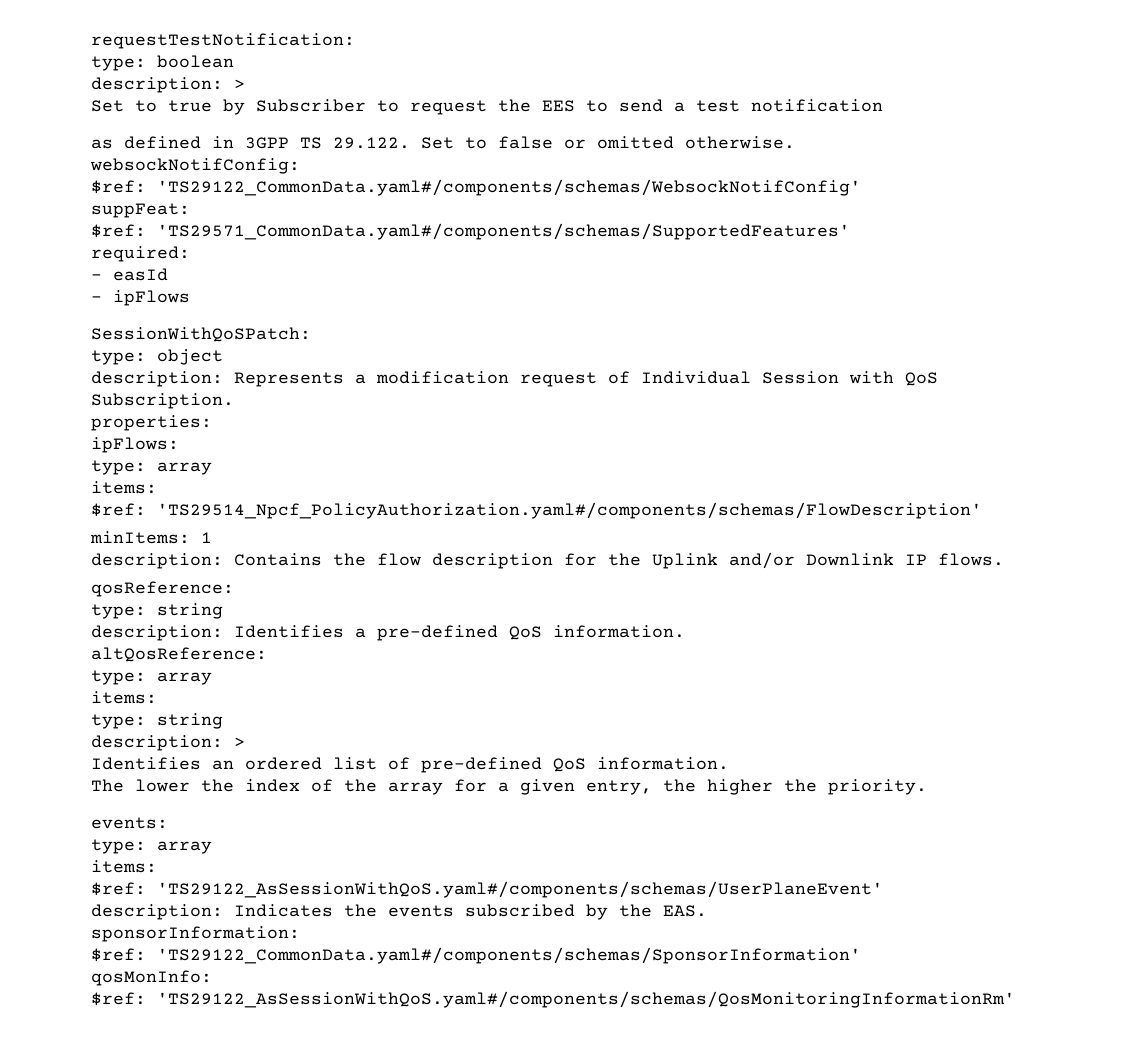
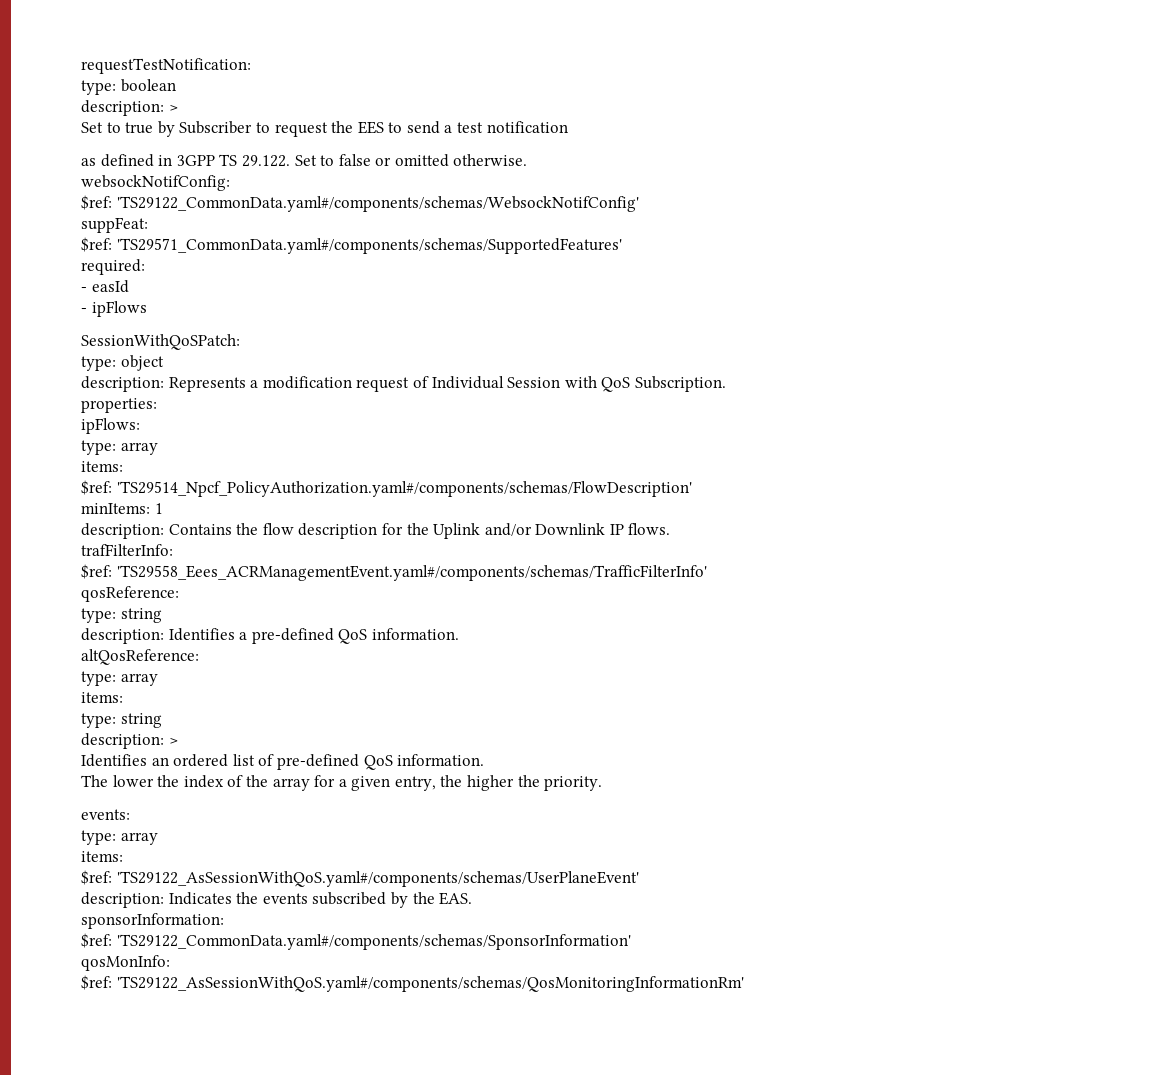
+ trafFilterInfo:
+ $ref: 'TS29558_Eees_ACRManagementEvent.yaml#/components/schemas/TrafficFilterInfo'

